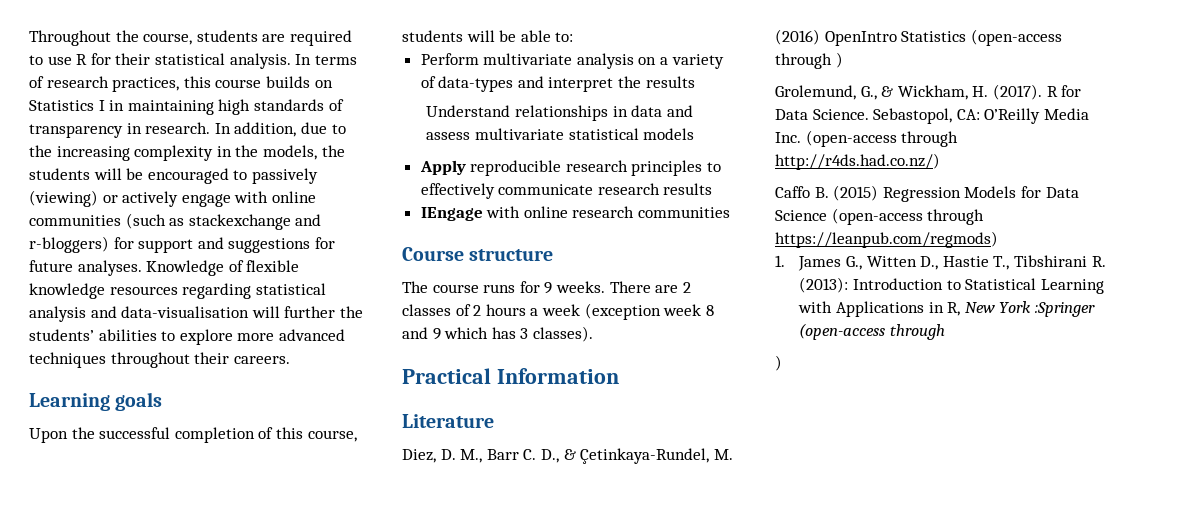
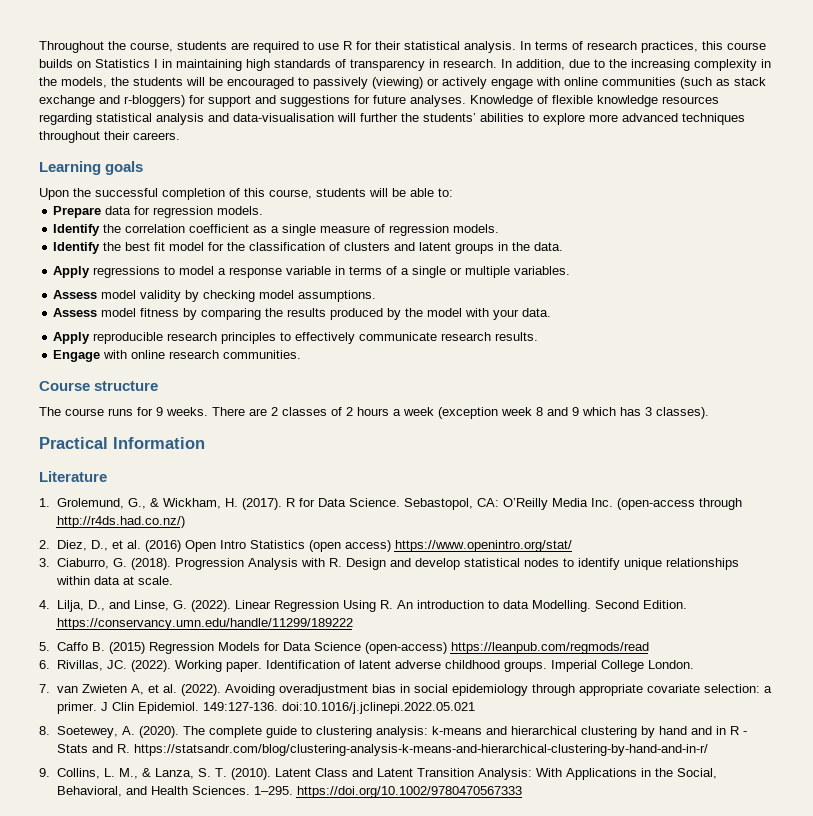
- In addition, due to the increasing complexity in the models, the students will be encouraged to passively (viewing) or actively engage with online communities (such as stackexchange and r-bloggers) for support and suggestions for future analyses.
+ In addition, due to the increasing complexity in the models, the students will be encouraged to passively (viewing) or actively engage with online communities (such as stack exchange and r-bloggers) for support and suggestions for future analyses.
- Perform multivariate analysis on a variety of data-types and interpret the results
- Understand relationships in data and assess multivariate statistical models
+ Prepare data for regression models.
+ Identify the correlation coefficient as a single measure of regression models.
+ Identify the best fit model for the classification of clusters and latent groups in the data.
+ Apply regressions to model a response variable in terms of a single or multiple variables.
+ Assess model validity by checking model assumptions.
+ Assess model fitness by comparing the results produced by the model with your data.
- Apply reproducible research principles to effectively communicate research results
- IEngage with online research communities
+ Apply reproducible research principles to effectively communicate research results.
+ Engage with online research communities.
- Diez, D. M., Barr C. D., & Çetinkaya-Rundel, M. (2016) OpenIntro Statistics (open-access through )
- Grolemund, G., & Wickham, H. (2017).
+ 1. Grolemund, G., & Wickham, H. (2017).
- Caffo B. (2015) Regression Models for Data Science (open-access through https://leanpub.com/regmods)
- 1. James G., Witten D., Hastie T., Tibshirani R. (2013): Introduction to Statistical Learning with Applications in R, New York :Springer (open-access through
- )
+ 2. Diez, D., et al. (2016) Open Intro Statistics (open access) https://www.openintro.org/stat/
+ 3. Ciaburro, G. (2018). Progression Analysis with R. Design and develop statistical nodes to identify unique relationships within data at scale.
+ 4. Lilja, D., and Linse, G. (2022). Linear Regression Using R. An introduction to data Modelling. Second Edition. https://conservancy.umn.edu/handle/11299/189222
+ 5. Caffo B. (2015) Regression Models for Data Science (open-access) https://leanpub.com/regmods/read
+ 6. Rivillas, JC. (2022). Working paper. Identification of latent adverse childhood groups. Imperial College London.
+ 7. van Zwieten A, et al. (2022). Avoiding overadjustment bias in social epidemiology through appropriate covariate selection: a primer. J Clin Epidemiol. 149:127-136. doi:10.1016/j.jclinepi.2022.05.021
+ 8. Soetewey, A. (2020). The complete guide to clustering analysis: k-means and hierarchical clustering by hand and in R - Stats and R. https://statsandr.com/blog/clustering-analysis-k-means-and-hierarchical-clustering-by-hand-and-in-r/
+ 9. Collins, L. M., & Lanza, S. T. (2010). Latent Class and Latent Transition Analysis: With Applications in the Social, Behavioral, and Health Sciences. 1–295. https://doi.org/10.1002/9780470567333

